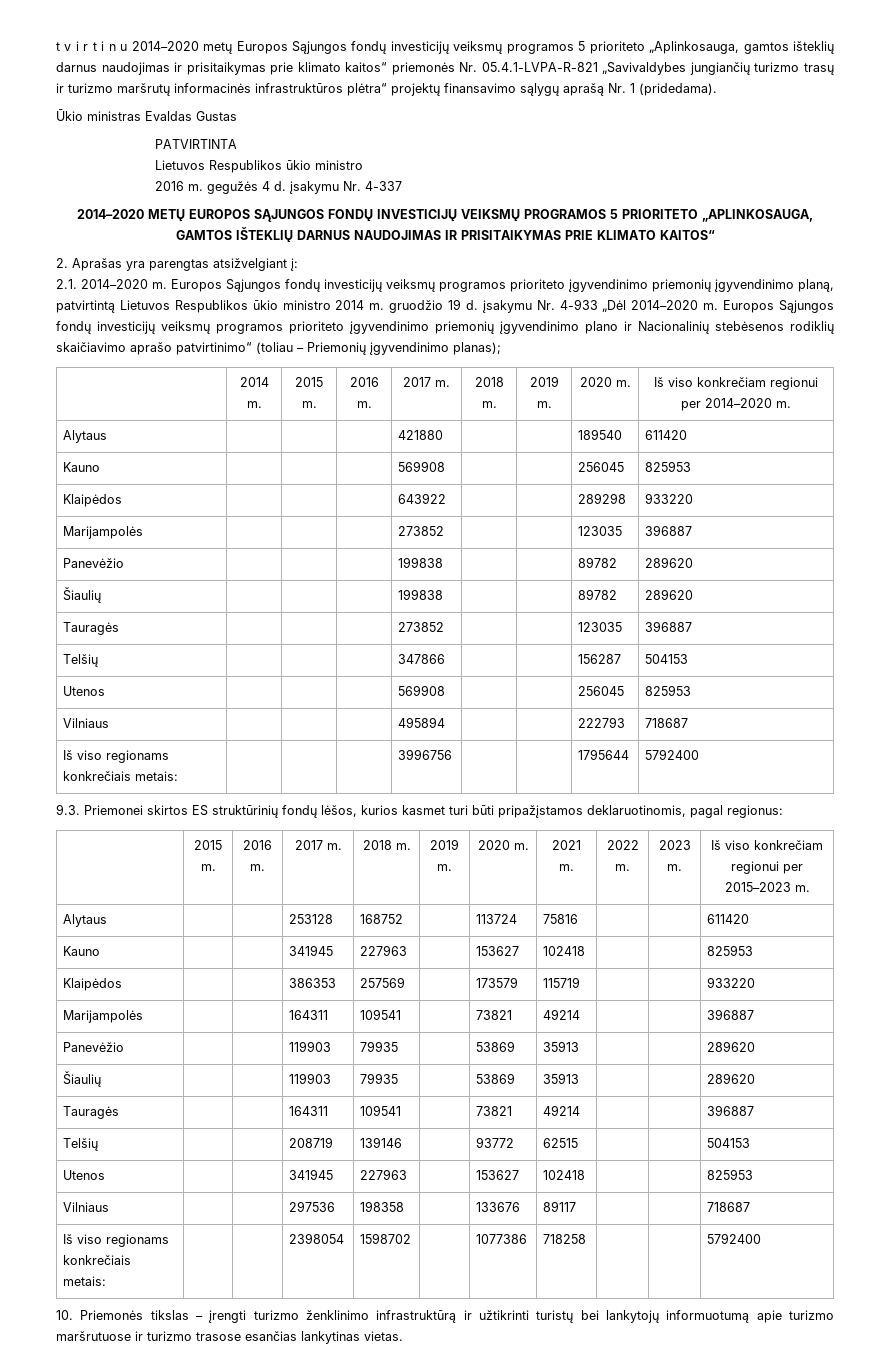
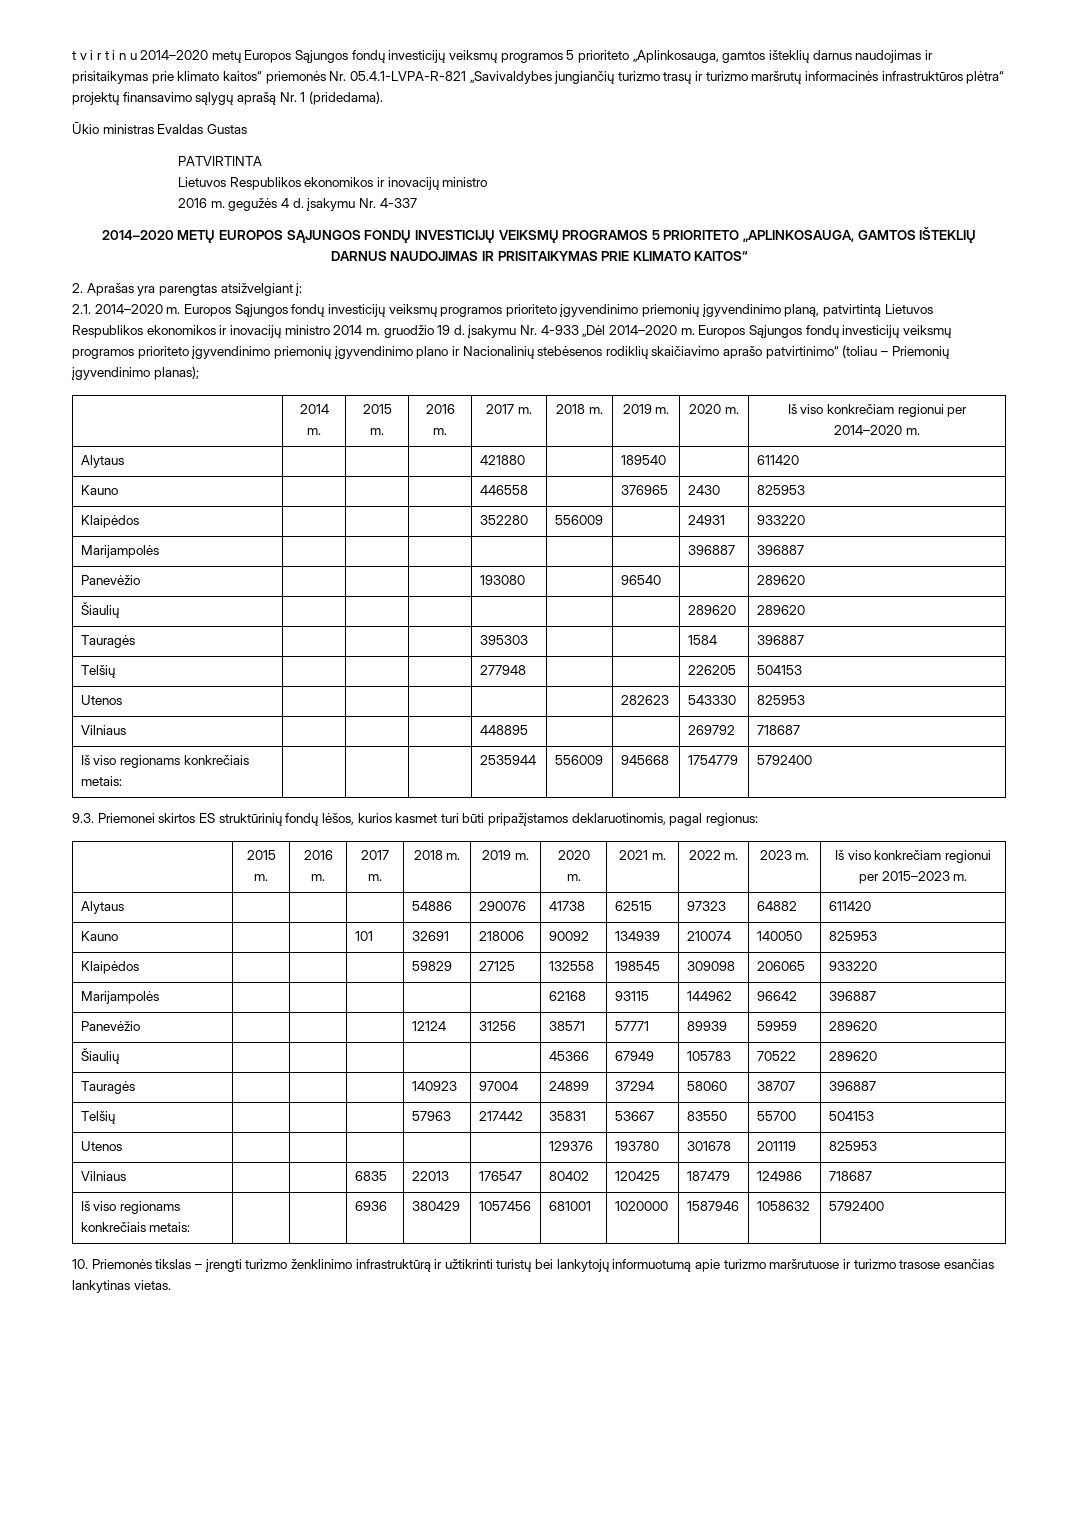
  PATVIRTINTA
- Lietuvos Respublikos ūkio ministro
+ Lietuvos Respublikos ekonomikos ir inovacijų ministro
- Europos Sąjungos fondų investicijų veiksmų programos prioriteto įgyvendinimo priemonių įgyvendinimo planą, patvirtintą Lietuvos Respublikos ūkio ministro 2014 m. gruodžio 19 d. įsakymu Nr. 4-933 „Dėl 2014–2020 m.
+ Europos Sąjungos fondų investicijų veiksmų programos prioriteto įgyvendinimo priemonių įgyvendinimo planą, patvirtintą Lietuvos Respublikos ekonomikos ir inovacijų ministro 2014 m. gruodžio 19 d. įsakymu Nr. 4-933 „Dėl 2014–2020 m.
- Alytaus | | | | 421880 | | | 189540 | 611420
+ Alytaus | | | | 421880 | | 189540 | | 611420
- Kauno | | | | 569908 | | | 256045 | 825953
- Klaipėdos | | | | 643922 | | | 289298 | 933220
- Marijampolės | | | | 273852 | | | 123035 | 396887
- Panevėžio | | | | 199838 | | | 89782 | 289620
- Šiaulių | | | | 199838 | | | 89782 | 289620
- Tauragės | | | | 273852 | | | 123035 | 396887
- Telšių | | | | 347866 | | | 156287 | 504153
- Utenos | | | | 569908 | | | 256045 | 825953
+ Kauno | | | | 446558 | | 376965 | 2430 | 825953
+ Klaipėdos | | | | 352280 | 556009 | | 24931 | 933220
+ Marijampolės | | | | | | | 396887 | 396887
+ Panevėžio | | | | 193080 | | 96540 | | 289620
+ Šiaulių | | | | | | | 289620 | 289620
+ Tauragės | | | | 395303 | | | 1584 | 396887
+ Telšių | | | | 277948 | | | 226205 | 504153
+ Utenos | | | | | | 282623 | 543330 | 825953
- Vilniaus | | | | 495894 | | | 222793 | 718687
+ Vilniaus | | | | 448895 | | | 269792 | 718687
- Iš viso regionams konkrečiais metais: | | | | 3996756 | | | 1795644 | 5792400
+ Iš viso regionams konkrečiais metais: | | | | 2535944 | 556009 | 945668 | 1754779 | 5792400
- Alytaus | | | 253128 | 168752 | | 113724 | 75816 | | | 611420
- Kauno | | | 341945 | 227963 | | 153627 | 102418 | | | 825953
- Klaipėdos | | | 386353 | 257569 | | 173579 | 115719 | | | 933220
- Marijampolės | | | 164311 | 109541 | | 73821 | 49214 | | | 396887
- Panevėžio | | | 119903 | 79935 | | 53869 | 35913 | | | 289620
- Šiaulių | | | 119903 | 79935 | | 53869 | 35913 | | | 289620
- Tauragės | | | 164311 | 109541 | | 73821 | 49214 | | | 396887
- Telšių | | | 208719 | 139146 | | 93772 | 62515 | | | 504153
- Utenos | | | 341945 | 227963 | | 153627 | 102418 | | | 825953
- Vilniaus | | | 297536 | 198358 | | 133676 | 89117 | | | 718687
- Iš viso regionams konkrečiais metais: | | | 2398054 | 1598702 | | 1077386 | 718258 | | | 5792400
+ Alytaus | | | | 54886 | 290076 | 41738 | 62515 | 97323 | 64882 | 611420
+ Kauno | | | 101 | 32691 | 218006 | 90092 | 134939 | 210074 | 140050 | 825953
+ Klaipėdos | | | | 59829 | 27125 | 132558 | 198545 | 309098 | 206065 | 933220
+ Marijampolės | | | | | | 62168 | 93115 | 144962 | 96642 | 396887
+ Panevėžio | | | | 12124 | 31256 | 38571 | 57771 | 89939 | 59959 | 289620
+ Šiaulių | | | | | | 45366 | 67949 | 105783 | 70522 | 289620
+ Tauragės | | | | 140923 | 97004 | 24899 | 37294 | 58060 | 38707 | 396887
+ Telšių | | | | 57963 | 217442 | 35831 | 53667 | 83550 | 55700 | 504153
+ Utenos | | | | | | 129376 | 193780 | 301678 | 201119 | 825953
+ Vilniaus | | | 6835 | 22013 | 176547 | 80402 | 120425 | 187479 | 124986 | 718687
+ Iš viso regionams konkrečiais metais: | | | 6936 | 380429 | 1057456 | 681001 | 1020000 | 1587946 | 1058632 | 5792400

